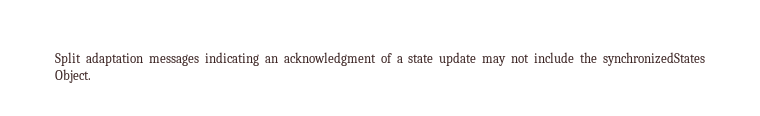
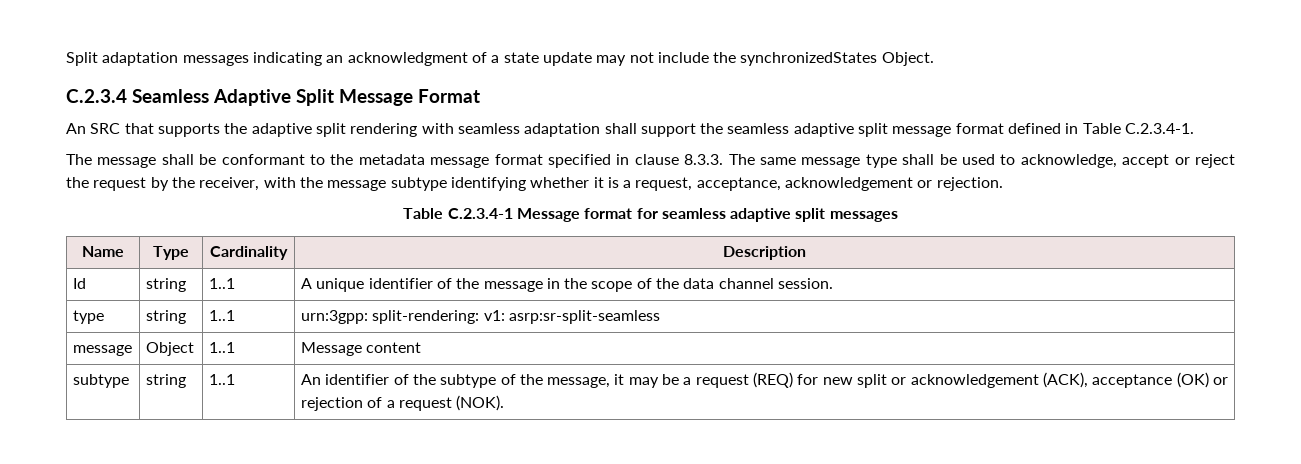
+ C.2.3.4 Seamless Adaptive Split Message Format
+ An SRC that supports the adaptive split rendering with seamless adaptation shall support the seamless adaptive split message format defined in Table C.2.3.4-1.
+ The message shall be conformant to the metadata message format specified in clause 8.3.3. The same message type shall be used to acknowledge, accept or reject the request by the receiver, with the message subtype identifying whether it is a request, acceptance, acknowledgement or rejection.
+ Table C.2.3.4-1 Message format for seamless adaptive split messages
+ Name | Type | Cardinality | Description
+ Id | string | 1..1 | A unique identifier of the message in the scope of the data channel session.
+ type | string | 1..1 | urn:3gpp: split-rendering: v1: asrp:sr-split-seamless
+ message | Object | 1..1 | Message content
+ subtype | string | 1..1 | An identifier of the subtype of the message, it may be a request (REQ) for new split or acknowledgement (ACK), acceptance (OK) or rejection of a request (NOK).

